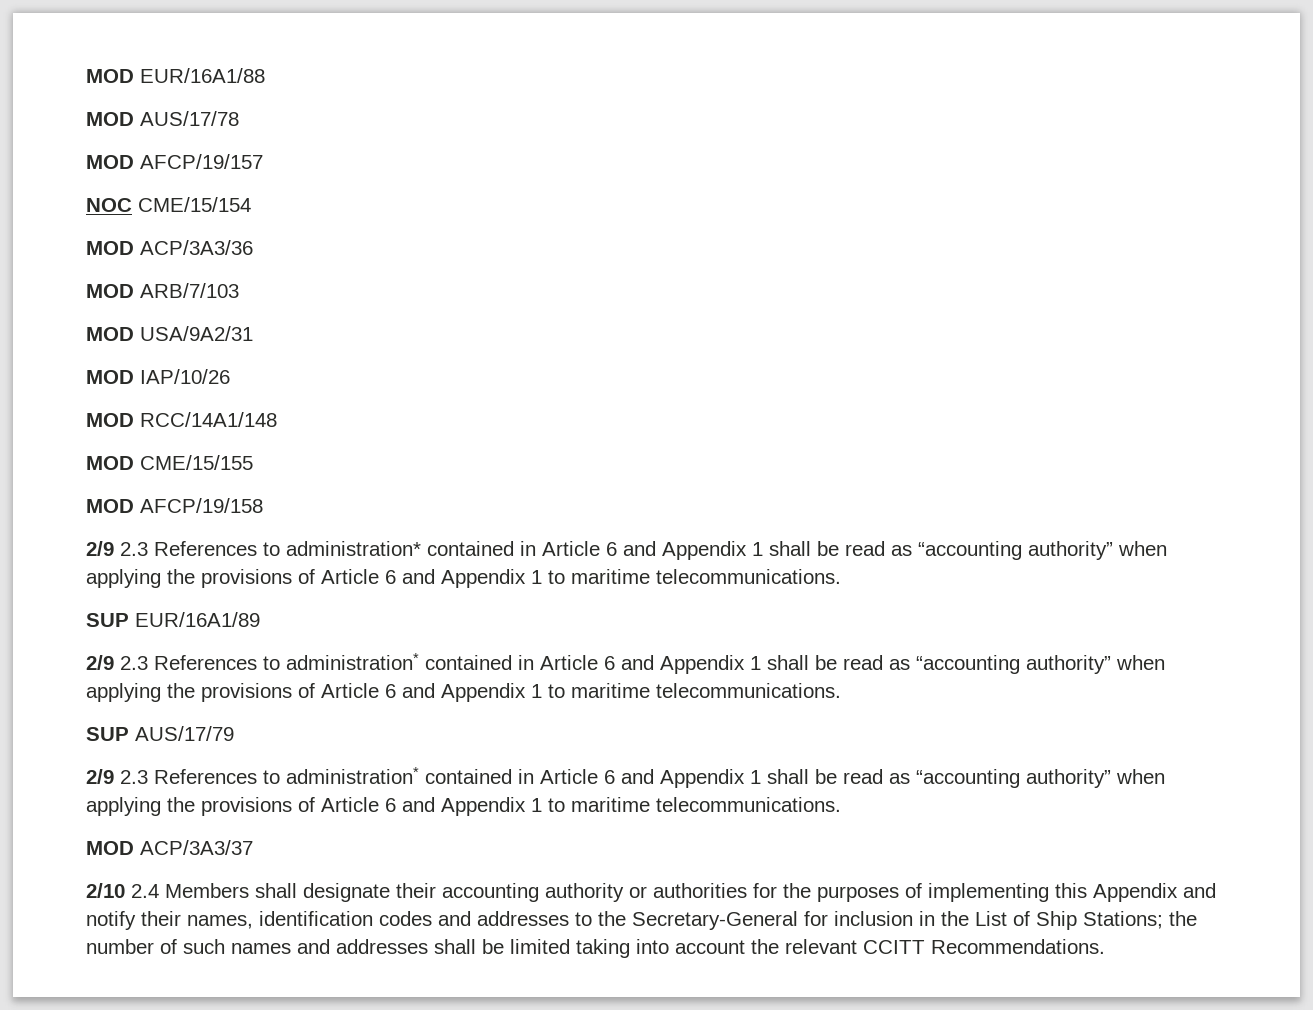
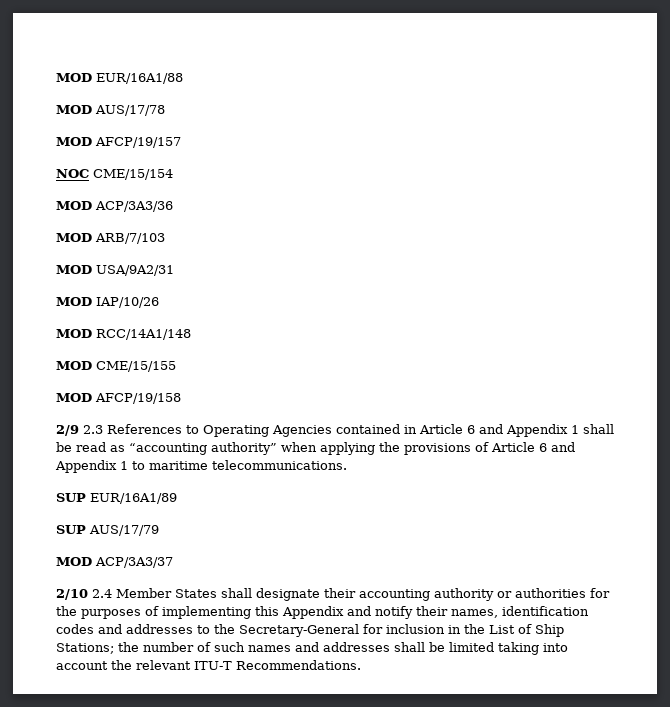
  MOD AFCP/19/158
- 2/9 2.3 References to administration* contained in Article 6 and Appendix 1 shall be read as “accounting authority” when applying the provisions of Article 6 and Appendix 1 to maritime telecommunications.
+ 2/9 2.3 References to Operating Agencies contained in Article 6 and Appendix 1 shall be read as “accounting authority” when applying the provisions of Article 6 and Appendix 1 to maritime telecommunications.
  SUP EUR/16A1/89
- 2/9 2.3 References to administration* contained in Article 6 and Appendix 1 shall be read as “accounting authority” when applying the provisions of Article 6 and Appendix 1 to maritime telecommunications.
  SUP AUS/17/79
- 2/9 2.3 References to administration* contained in Article 6 and Appendix 1 shall be read as “accounting authority” when applying the provisions of Article 6 and Appendix 1 to maritime telecommunications.
- 2/10 2.4 Members shall designate their accounting authority or authorities for the purposes of implementing this Appendix and notify their names, identification codes and addresses to the Secretary-General for inclusion in the List of Ship Stations; the number of such names and addresses shall be limited taking into account the relevant CCITT Recommendations.
+ 2/10 2.4 Member States shall designate their accounting authority or authorities for the purposes of implementing this Appendix and notify their names, identification codes and addresses to the Secretary-General for inclusion in the List of Ship Stations; the number of such names and addresses shall be limited taking into account the relevant ITU-T Recommendations.

